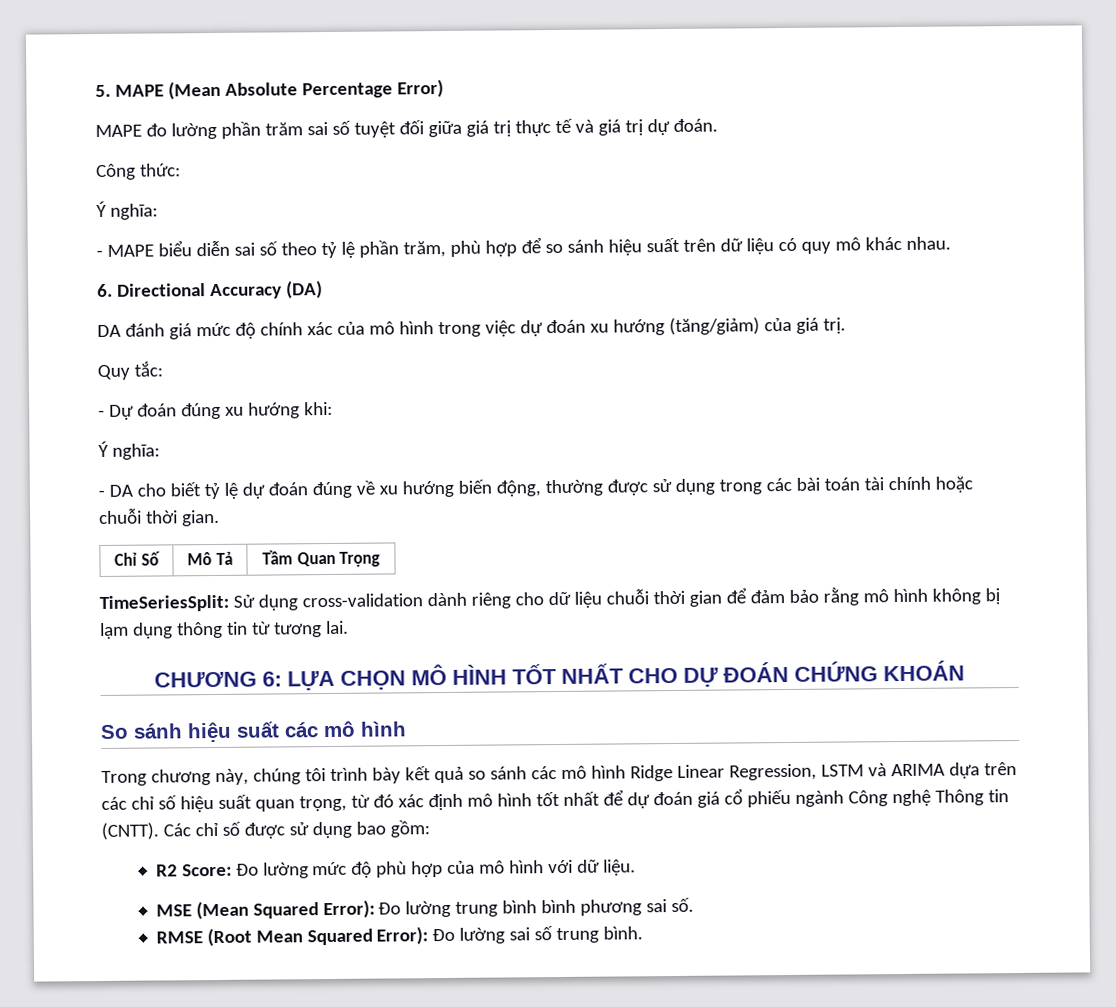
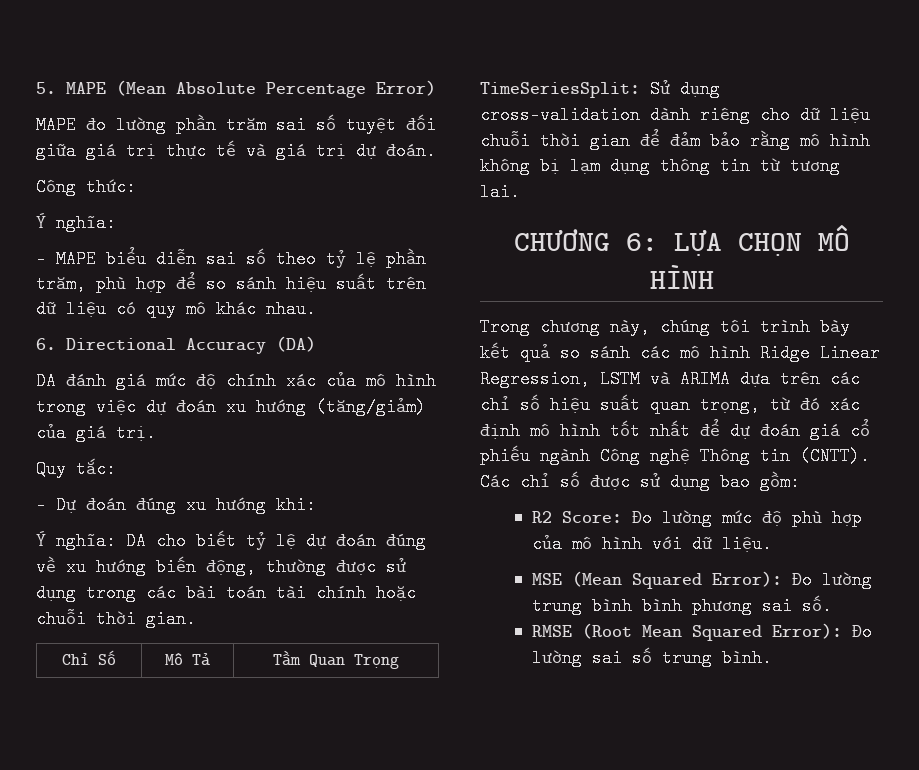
  - Dự đoán đúng xu hướng khi:
- Ý nghĩa:
- - DA cho biết tỷ lệ dự đoán đúng về xu hướng biến động, thường được sử dụng trong các bài toán tài chính hoặc chuỗi thời gian.
+ Ý nghĩa: DA cho biết tỷ lệ dự đoán đúng về xu hướng biến động, thường được sử dụng trong các bài toán tài chính hoặc chuỗi thời gian.
- CHƯƠNG 6: LỰA CHỌN MÔ HÌNH TỐT NHẤT CHO DỰ ĐOÁN CHỨNG KHOÁN
- So sánh hiệu suất các mô hình
+ CHƯƠNG 6: LỰA CHỌN MÔ HÌNH

